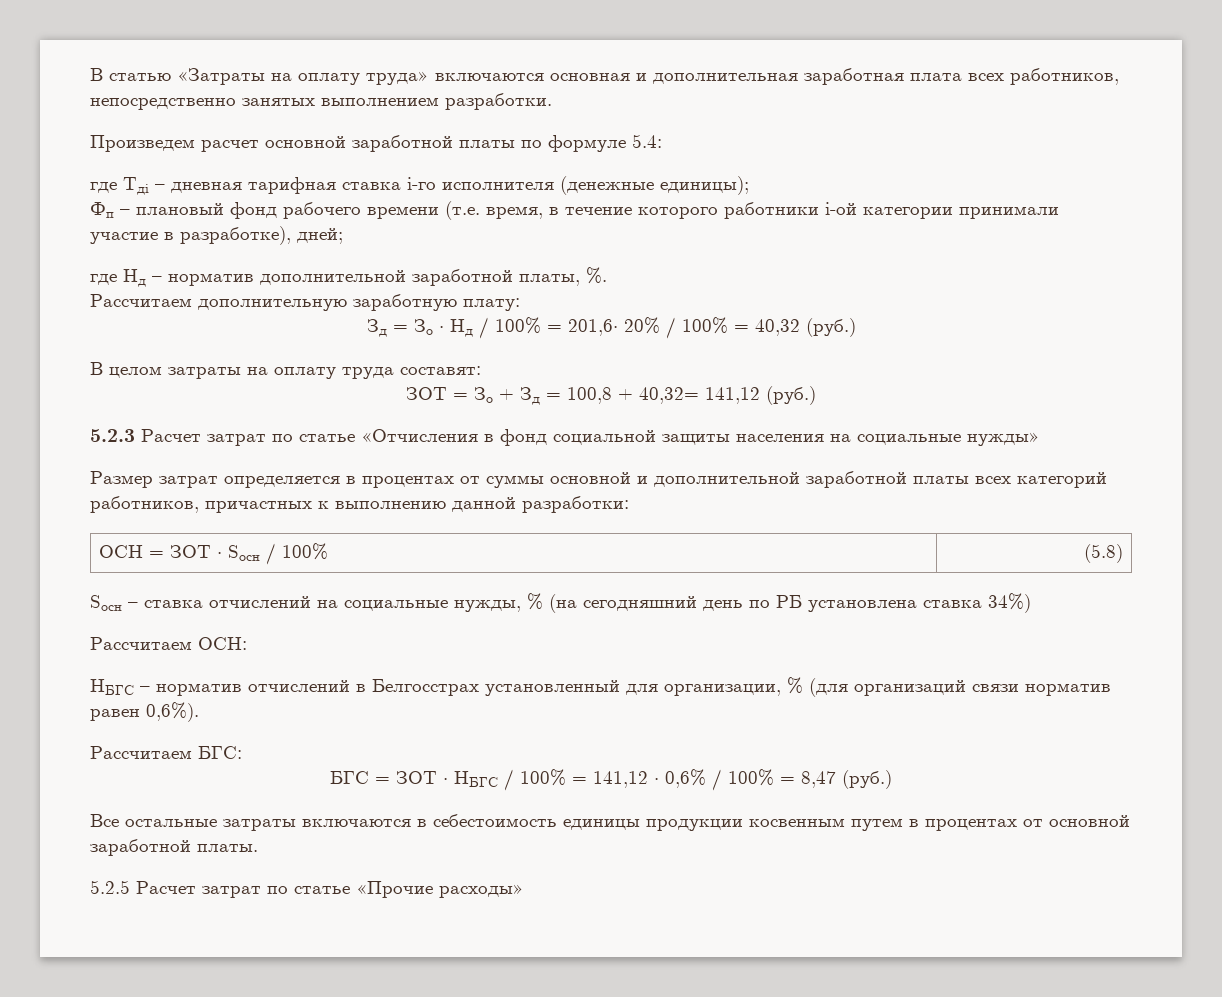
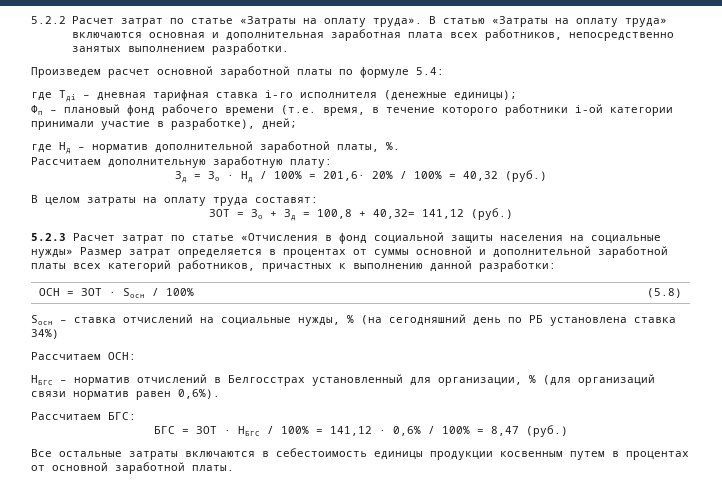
+ 5.2.2 Расчет затрат по статье «Затраты на оплату труда».
- 5.2.3 Расчет затрат по статье «Отчисления в фонд социальной защиты населения на социальные нужды»
- Размер затрат определяется в процентах от суммы основной и дополнительной заработной платы всех категорий работников, причастных к выполнению данной разработки:
+ 5.2.3 Расчет затрат по статье «Отчисления в фонд социальной защиты населения на социальные нужды» Размер затрат определяется в процентах от суммы основной и дополнительной заработной платы всех категорий работников, причастных к выполнению данной разработки:
- 5.2.5 Расчет затрат по статье «Прочие расходы»

